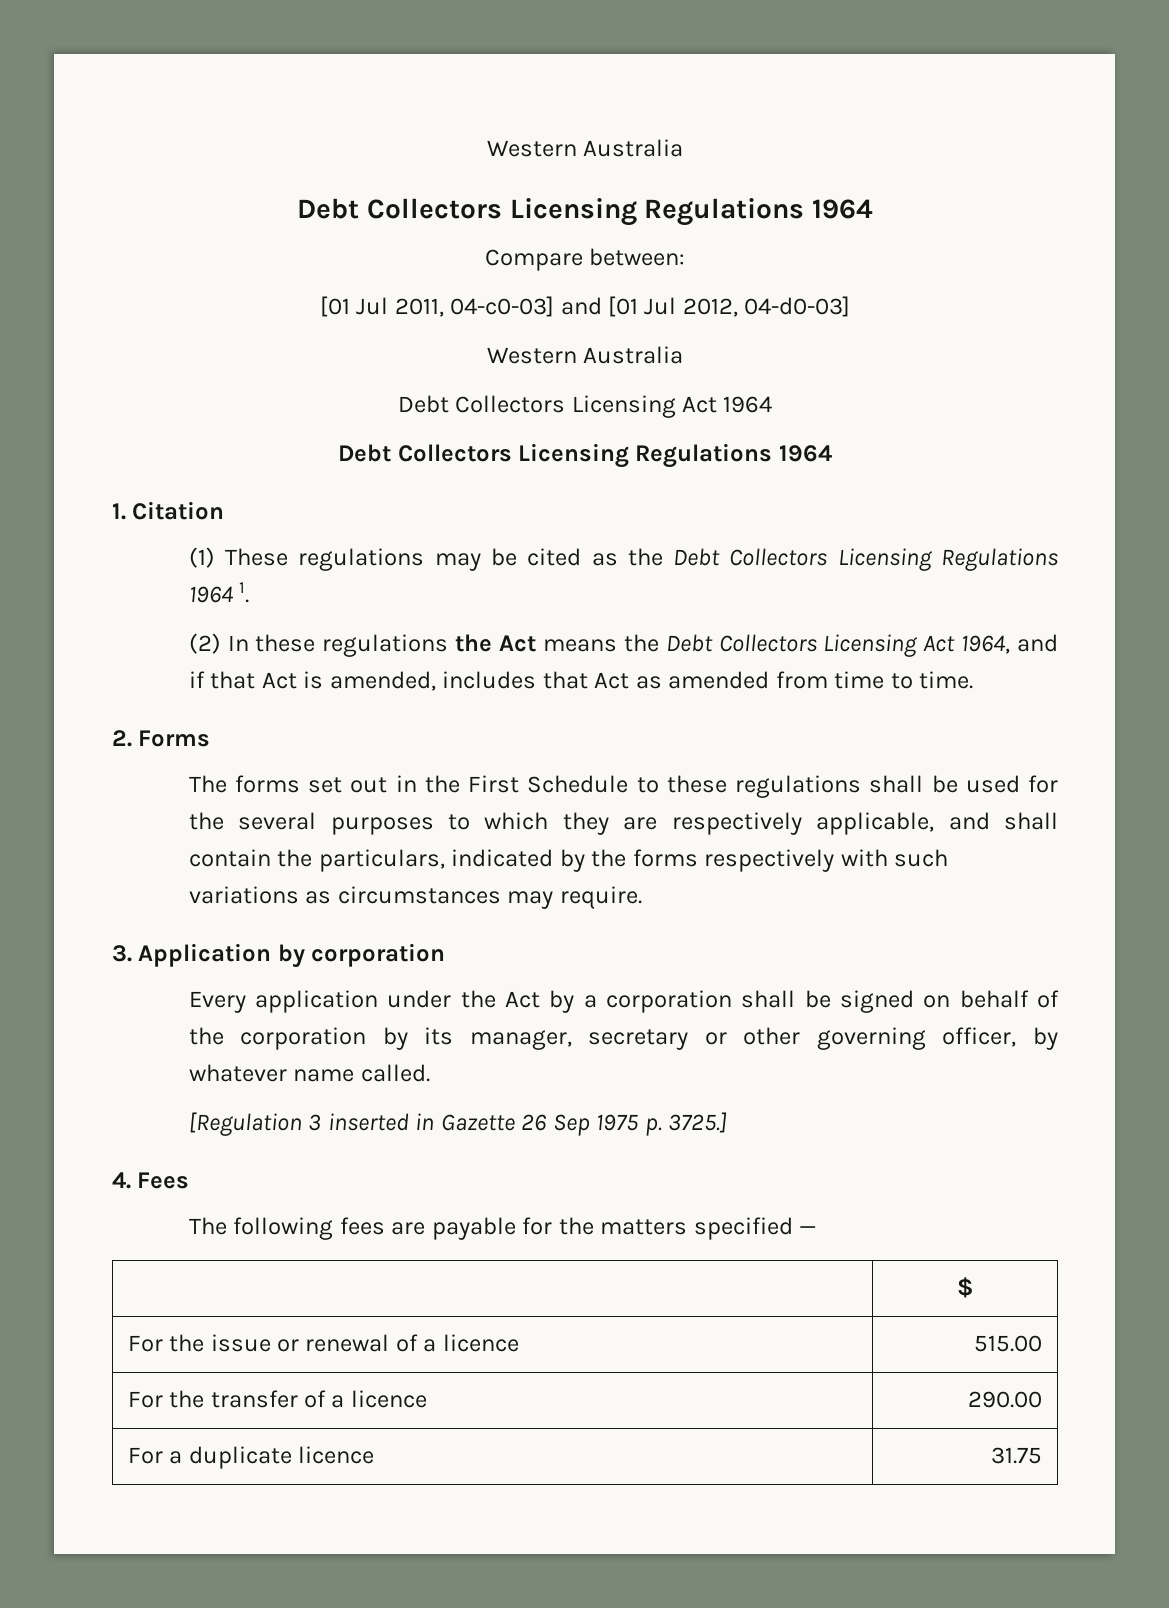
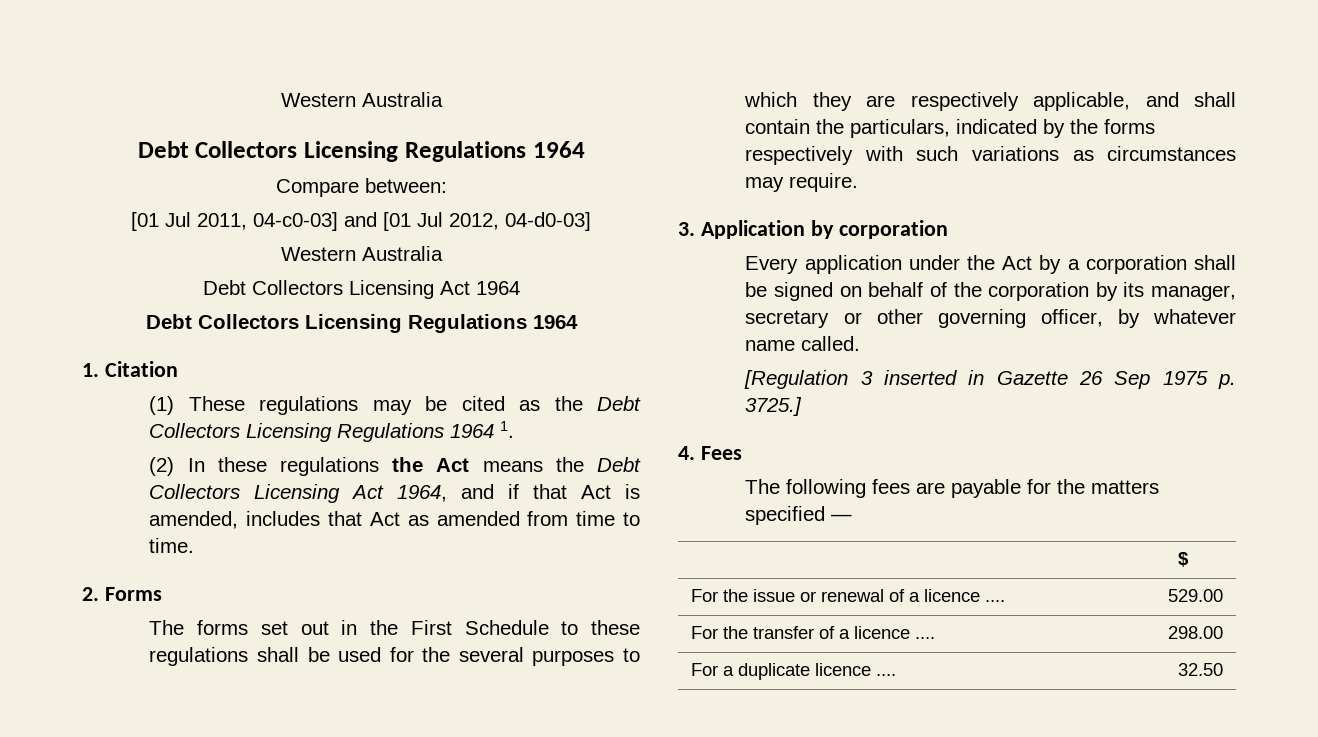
- For the issue or renewal of a licence | 515.00
+ For the issue or renewal of a licence .... | 529.00
- For the transfer of a licence | 290.00
+ For the transfer of a licence .... | 298.00
- For a duplicate licence | 31.75
+ For a duplicate licence .... | 32.50

